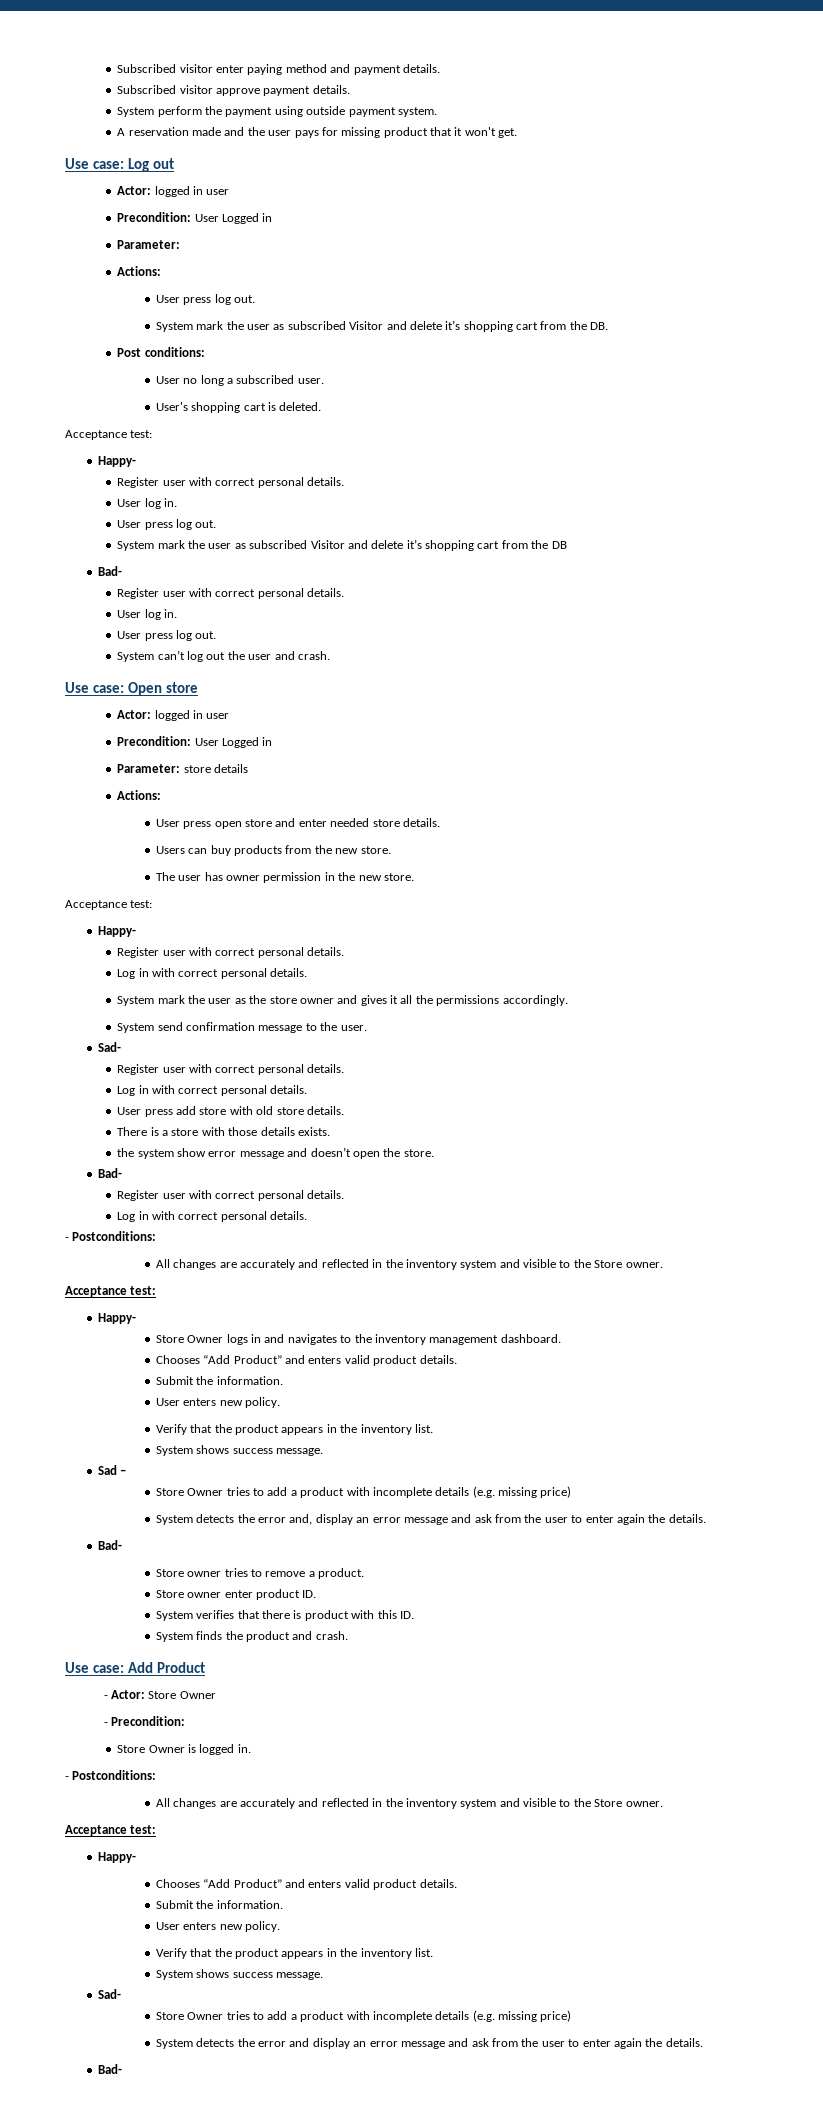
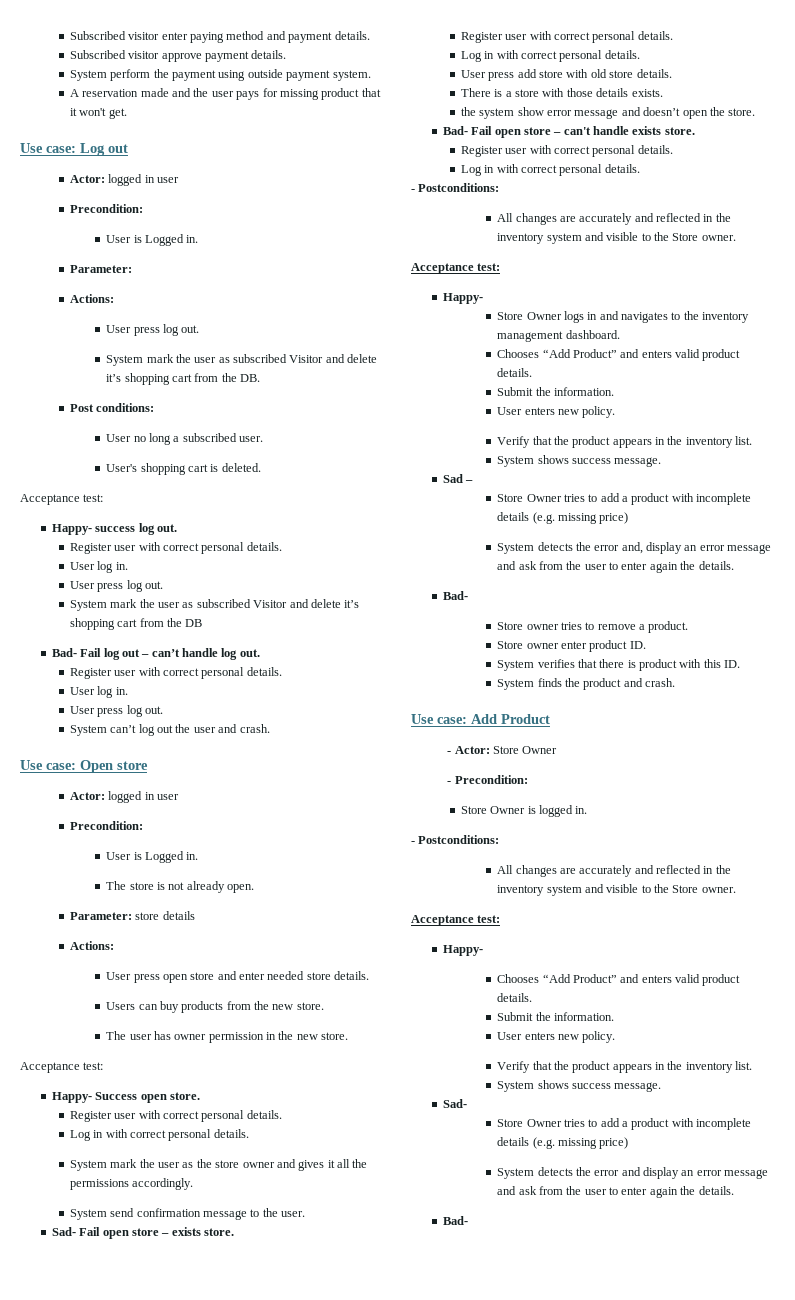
  Use case: Log out
  Actor: logged in user
- Precondition: User Logged in
+ Precondition:
+ User is Logged in.
  User's shopping cart is deleted.
  Acceptance test:
- Happy-
+ Happy- success log out.
  System mark the user as subscribed Visitor and delete it’s shopping cart from the DB
- Bad-
+ Bad- Fail log out – can’t handle log out.
  Use case: Open store
  Actor: logged in user
- Precondition: User Logged in
+ Precondition:
+ User is Logged in.
+ The store is not already open.
  The user has owner permission in the new store.
  Acceptance test:
- Happy-
+ Happy- Success open store.
  System send confirmation message to the user.
- Sad-
+ Sad- Fail open store – exists store.
  the system show error message and doesn’t open the store.
- Bad-
+ Bad- Fail open store – can't handle exists store.

